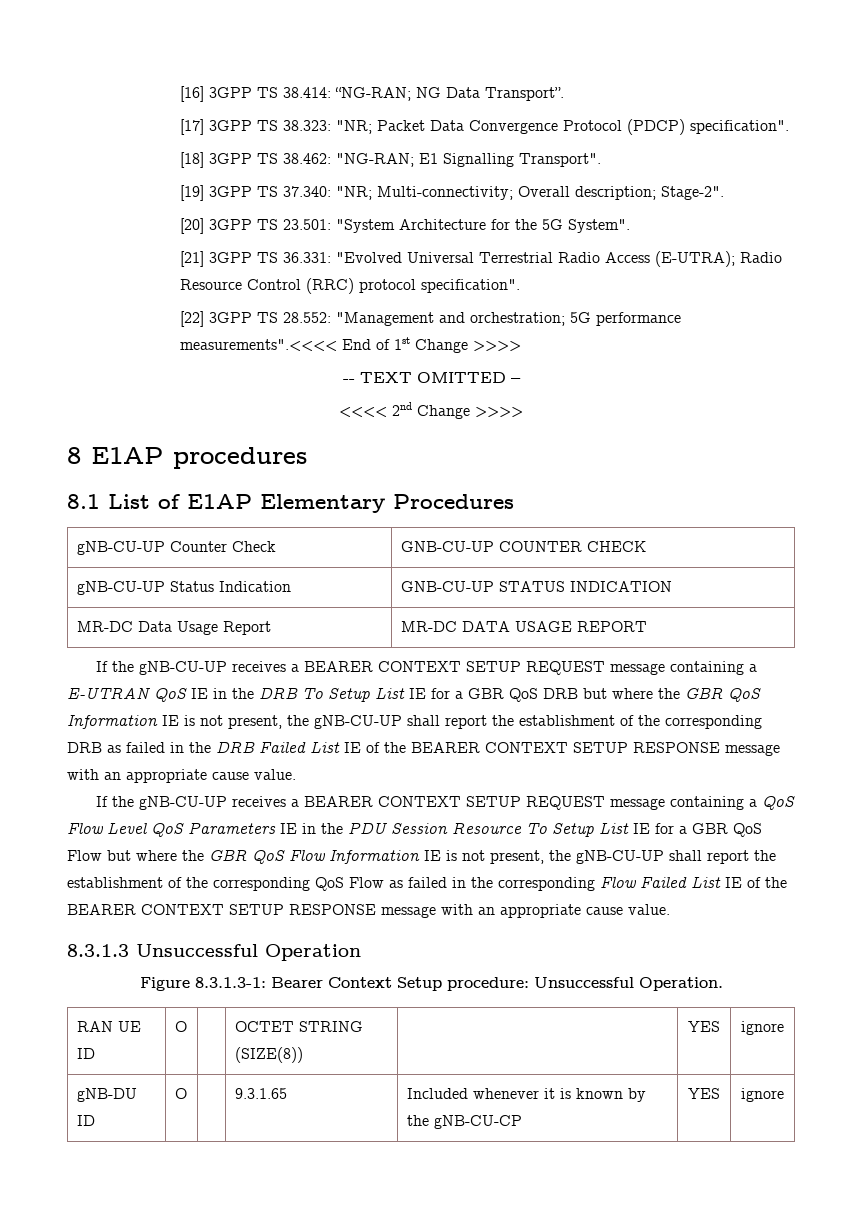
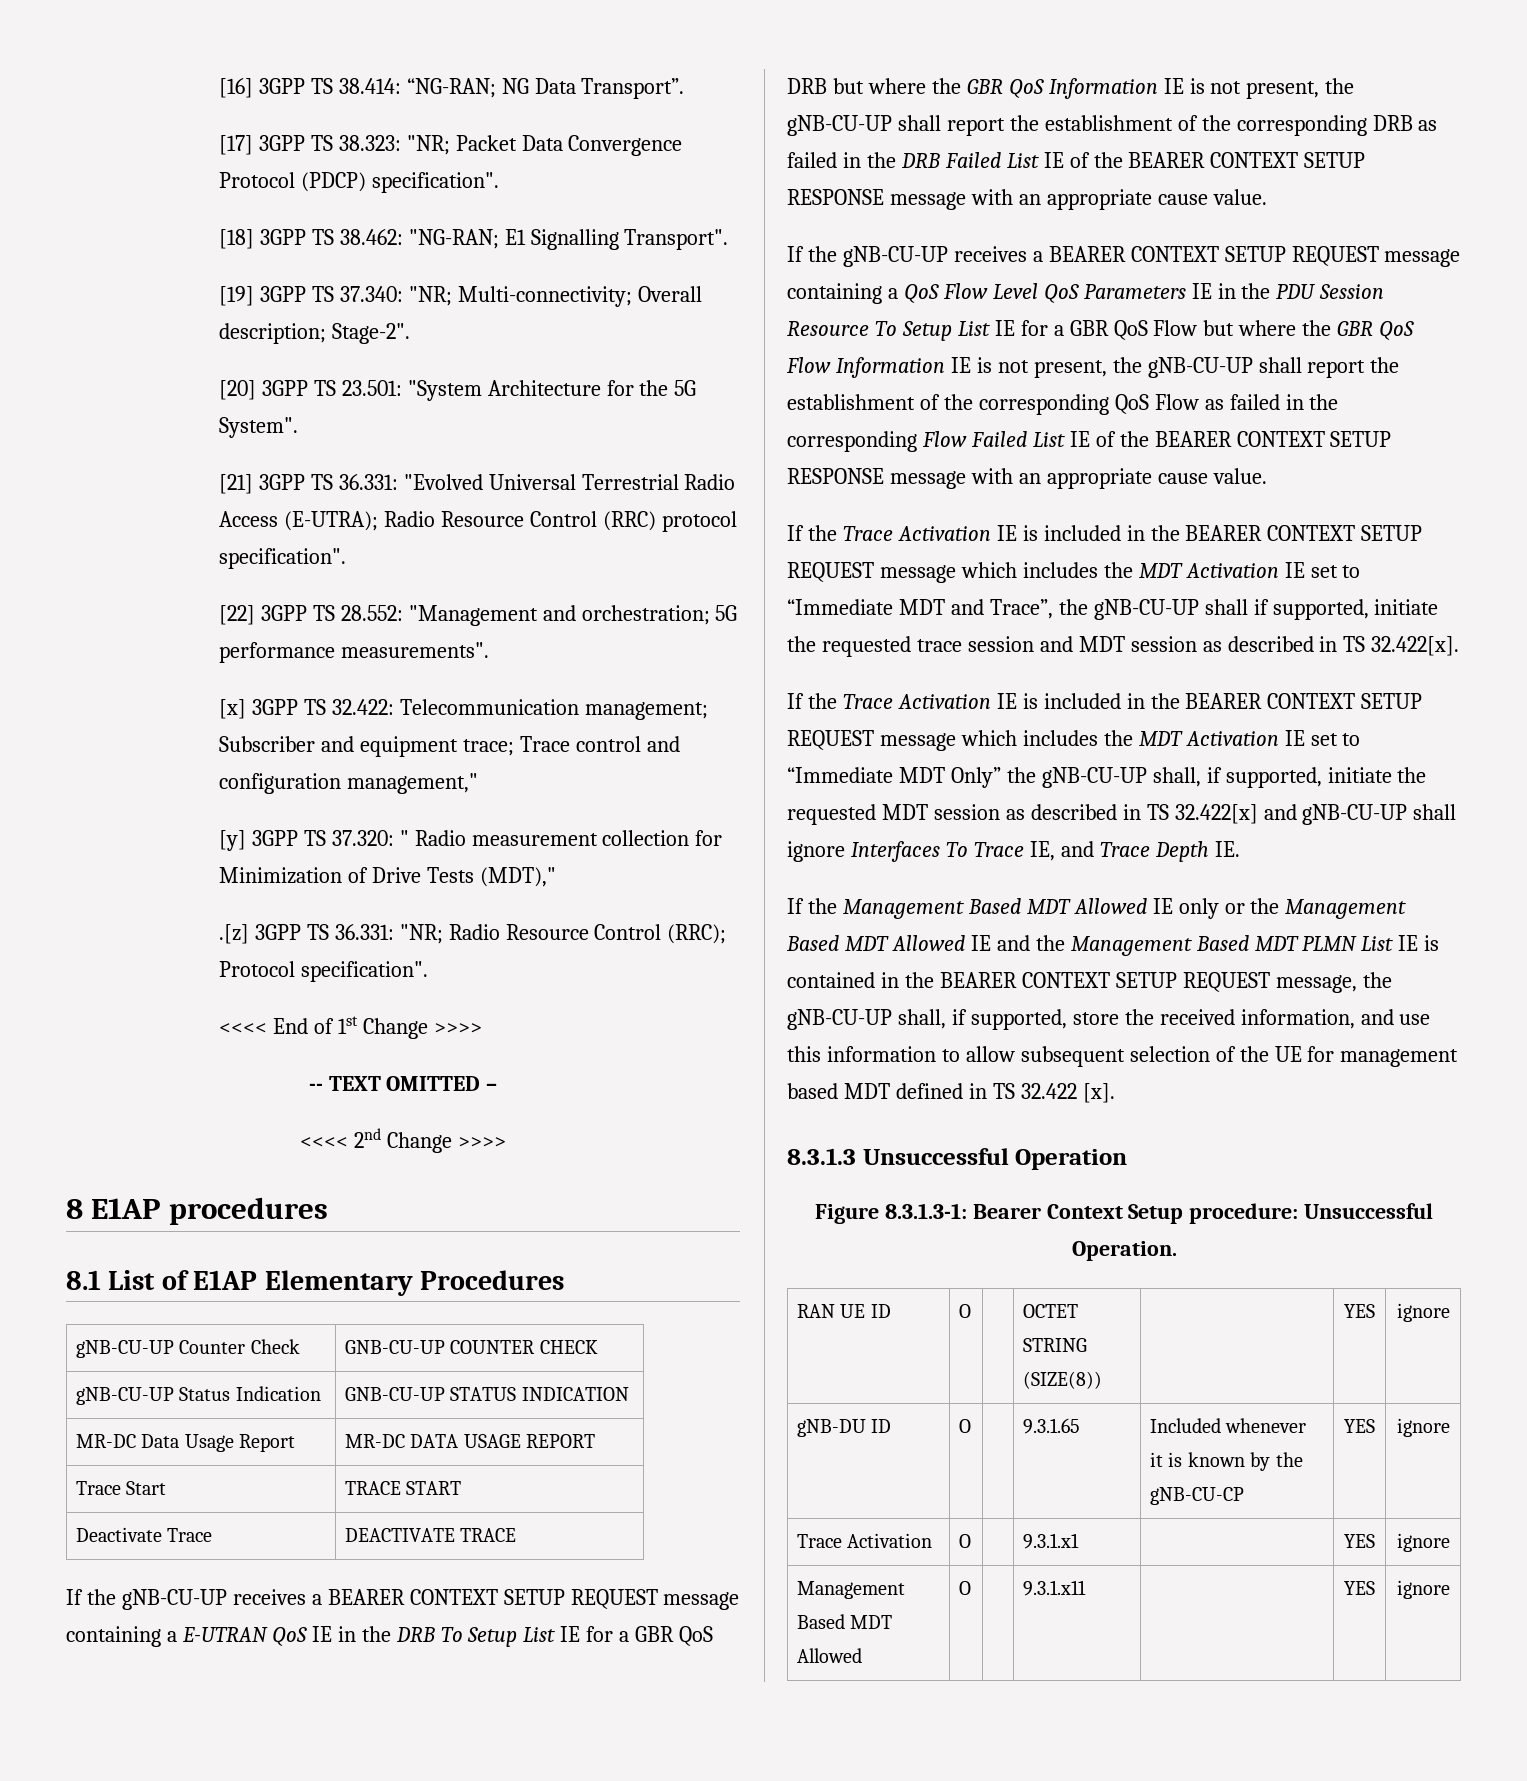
- [22] 3GPP TS 28.552: "Management and orchestration; 5G performance measurements".<<<< End of 1st Change >>>>
+ [22] 3GPP TS 28.552: "Management and orchestration; 5G performance measurements".
+ [x] 3GPP TS 32.422: Telecommunication management; Subscriber and equipment trace; Trace control and configuration management,"
+ [y] 3GPP TS 37.320: " Radio measurement collection for Minimization of Drive Tests (MDT),"
+ .[z] 3GPP TS 36.331: "NR; Radio Resource Control (RRC); Protocol specification".
+ <<<< End of 1st Change >>>>
+ Trace Start | TRACE START
+ Deactivate Trace | DEACTIVATE TRACE
+ If the Trace Activation IE is included in the BEARER CONTEXT SETUP REQUEST message which includes the MDT Activation IE set to “Immediate MDT and Trace”, the gNB-CU-UP shall if supported, initiate the requested trace session and MDT session as described in TS 32.422[x].
+ If the Trace Activation IE is included in the BEARER CONTEXT SETUP REQUEST message which includes the MDT Activation IE set to “Immediate MDT Only” the gNB-CU-UP shall, if supported, initiate the requested MDT session as described in TS 32.422[x] and gNB-CU-UP shall ignore Interfaces To Trace IE, and Trace Depth IE.
+ If the Management Based MDT Allowed IE only or the Management Based MDT Allowed IE and the Management Based MDT PLMN List IE is contained in the BEARER CONTEXT SETUP REQUEST message, the gNB-CU-UP shall, if supported, store the received information, and use this information to allow subsequent selection of the UE for management based MDT defined in TS 32.422 [x].
+ Trace Activation | O | | 9.3.1.x1 | | YES | ignore
+ Management Based MDT Allowed | O | | 9.3.1.x11 | | YES | ignore

